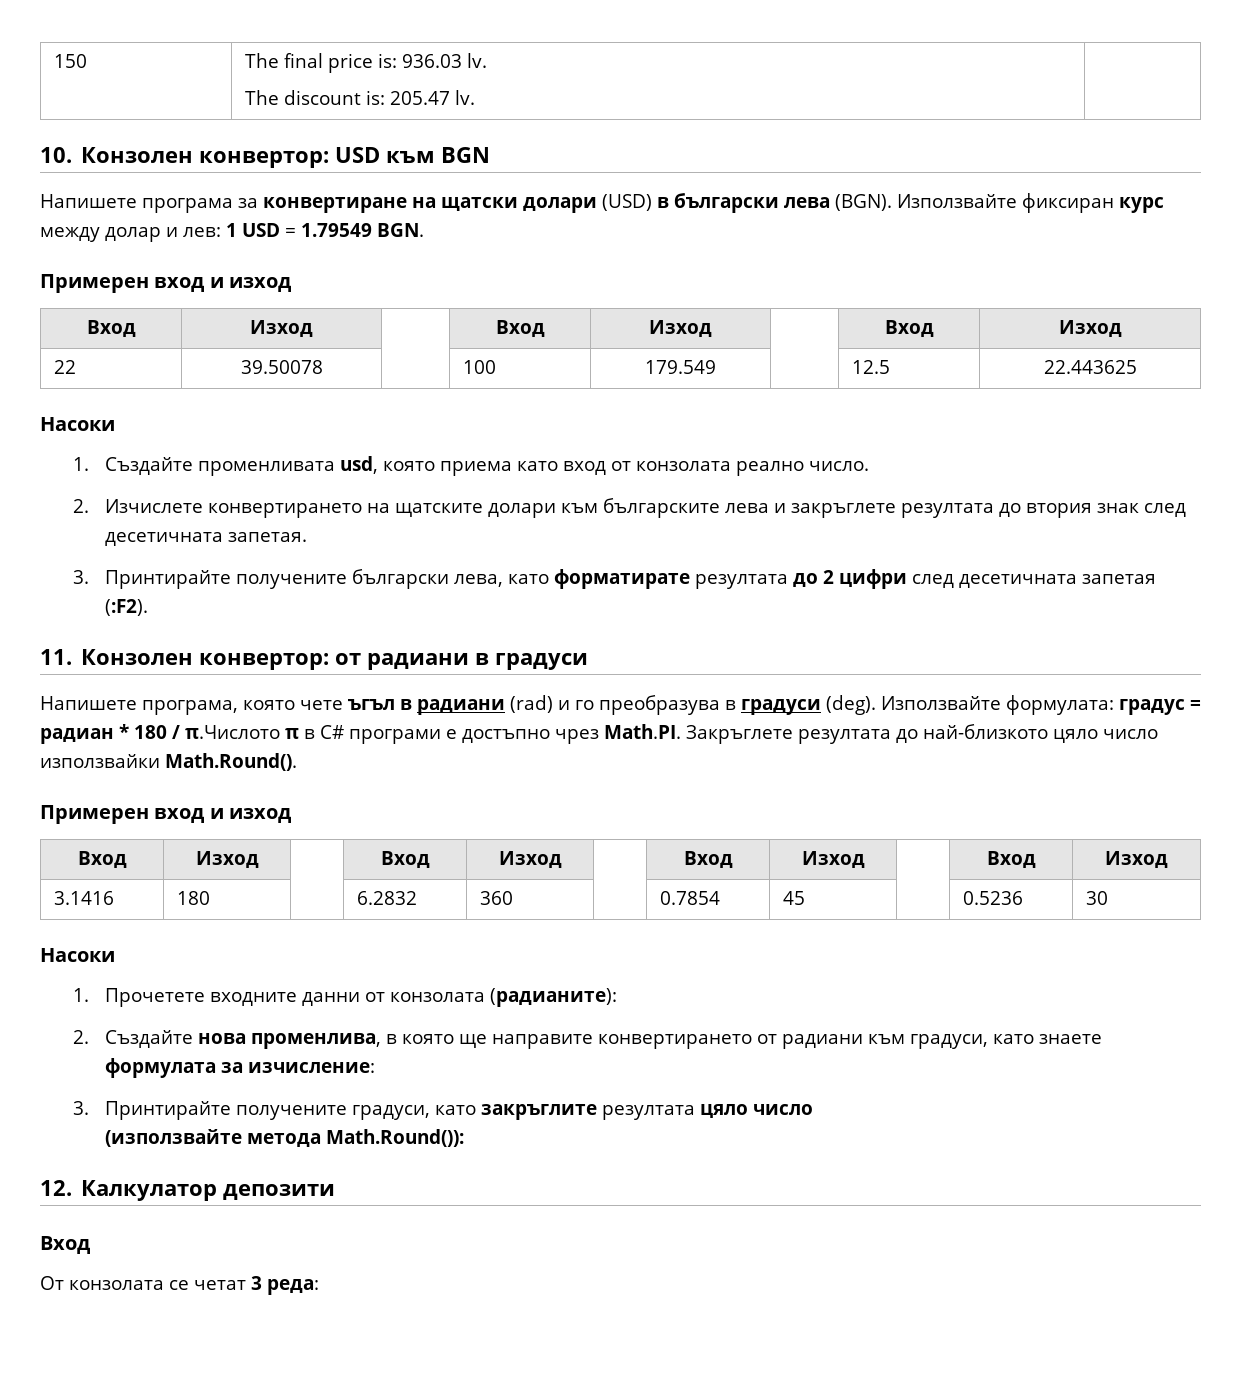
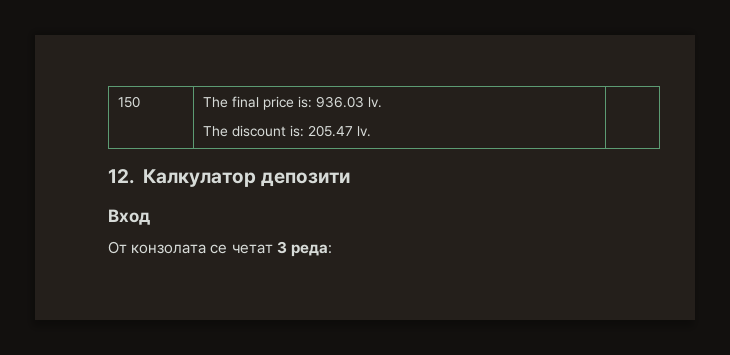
- 10. Конзолен конвертор: USD към BGN
- Напишете програма за конвертиране на щатски долари (USD) в български лева (BGN). Използвайте фиксиран курс между долар и лев: 1 USD = 1.79549 BGN.
- Примерен вход и изход
- Вход | Изход | | Вход | Изход | | Вход | Изход
- 22 | 39.50078 | | 100 | 179.549 | | 12.5 | 22.443625
- Насоки
- 1. Създайте променливата usd, която приема като вход от конзолата реално число.
- 2. Изчислете конвертирането на щатските долари към българските лева и закръглете резултата до втория знак след десетичната запетая.
- 3. Принтирайте получените български лева, като форматирате резултата до 2 цифри след десетичната запетая (:F2).
- 11. Конзолен конвертор: от радиани в градуси
- Напишете програма, която чете ъгъл в радиани (rad) и го преобразува в градуси (deg). Използвайте формулата: градус = радиан * 180 / π.Числото π в C# програми е достъпно чрез Math.PI. Закръглете резултата до най-близкото цяло число използвайки Math.Round().
- Примерен вход и изход
- Вход | Изход | | Вход | Изход | | Вход | Изход | | Вход | Изход
- 3.1416 | 180 | | 6.2832 | 360 | | 0.7854 | 45 | | 0.5236 | 30
- Насоки
- 1. Прочетете входните данни от конзолата (радианите):
- 2. Създайте нова променлива, в която ще направите конвертирането от радиани към градуси, като знаете формулата за изчисление:
- 3. Принтирайте получените градуси, като закръглите резултата цяло число
- (използвайте метода Math.Round()):

